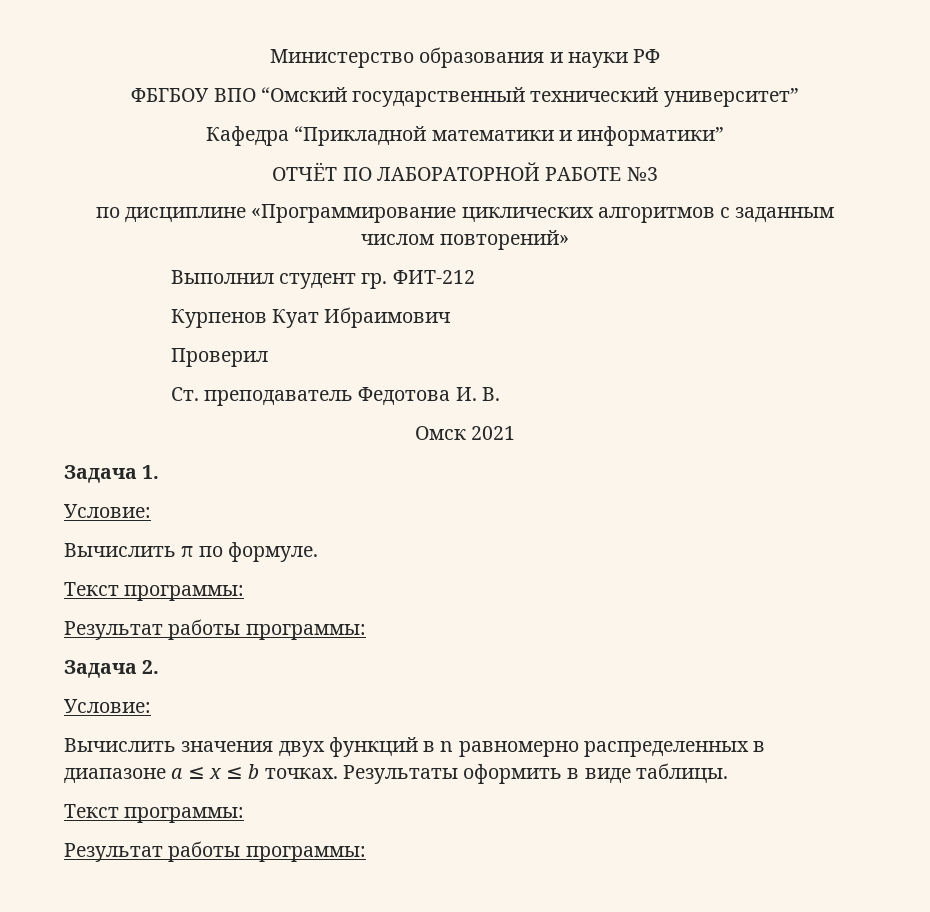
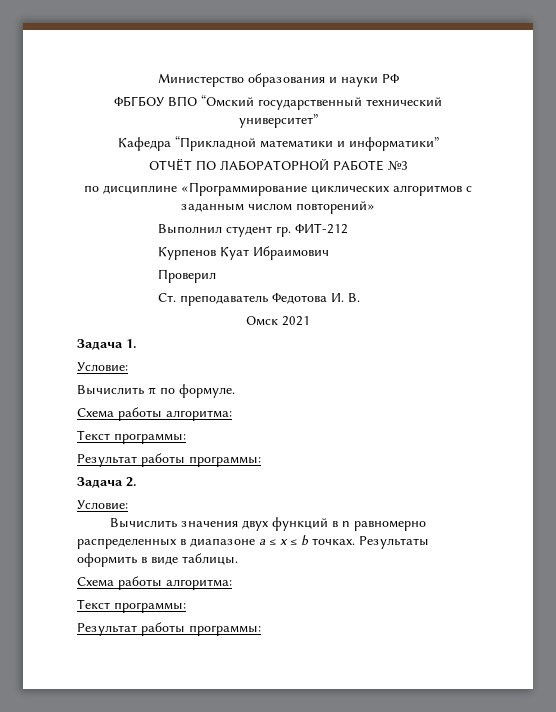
  Вычислить π по формуле.
+ Схема работы алгоритма:
  Результаты оформить в виде таблицы.
+ Схема работы алгоритма:

